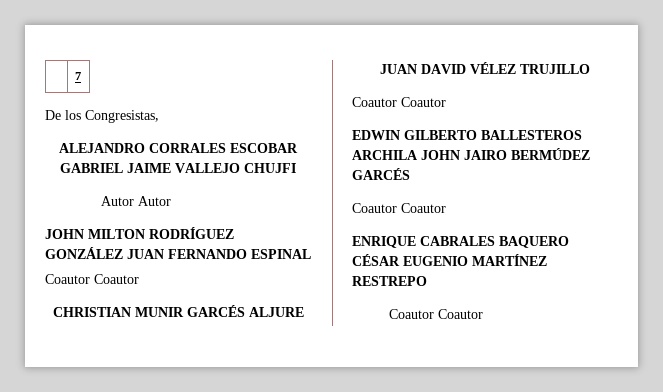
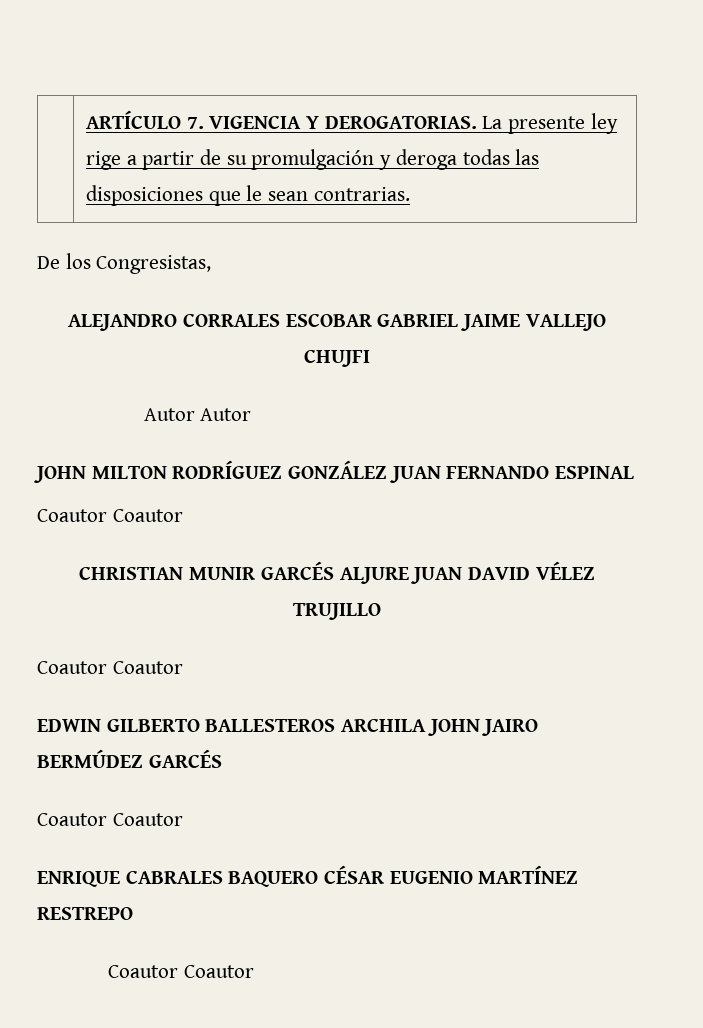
- | 7
+ | ARTÍCULO 7. VIGENCIA Y DEROGATORIAS. La presente ley rige a partir de su promulgación y deroga todas las disposiciones que le sean contrarias.

